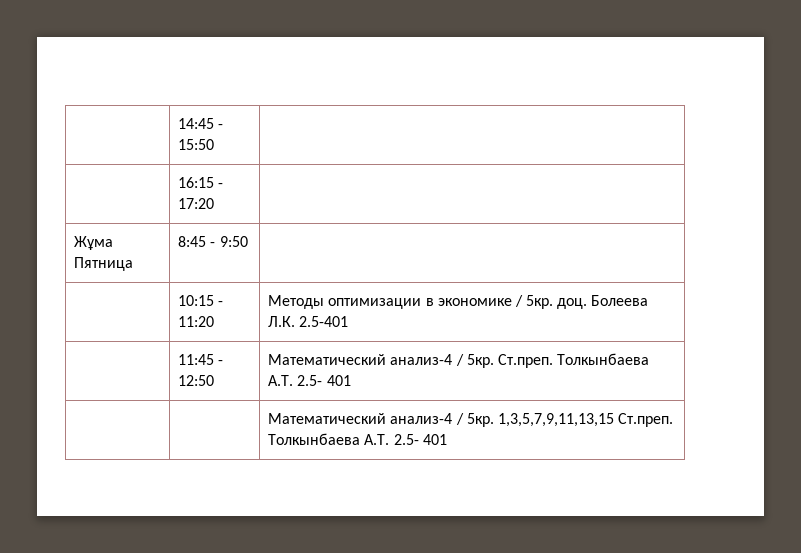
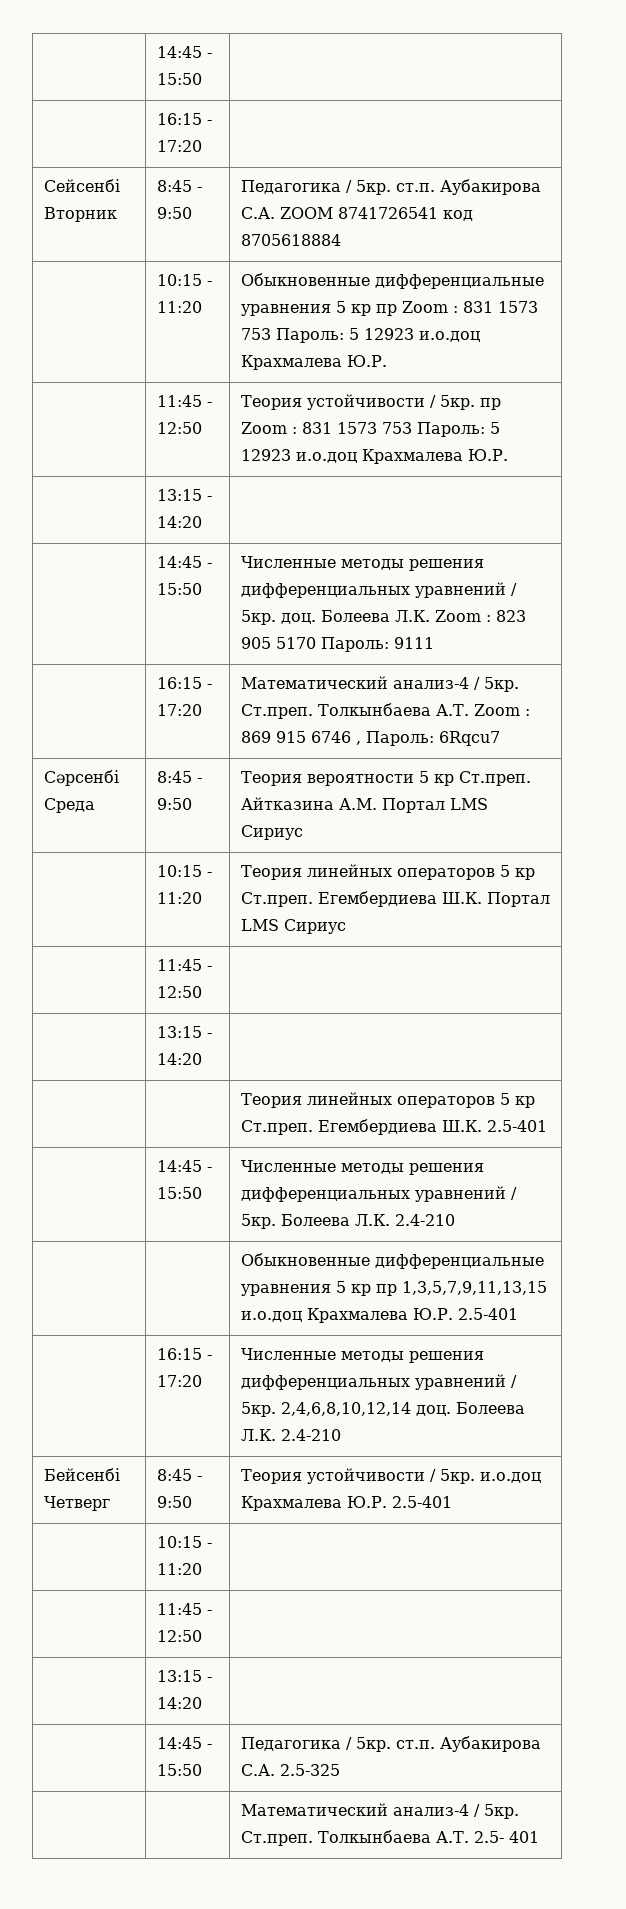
- Жұма Пятница | 8:45 - 9:50 |
- | 10:15 - 11:20 | Методы оптимизации в экономике / 5кр. доц. Болеева Л.К. 2.5-401
- | 11:45 - 12:50 | Математический анализ-4 / 5кр. Ст.преп. Толкынбаева А.Т. 2.5- 401
+ Сейсенбі Вторник | 8:45 - 9:50 | Педагогика / 5кр. ст.п. Аубакирова С.А. ZOOM 8741726541 код 8705618884
+ | 10:15 - 11:20 | Обыкновенные дифференциальные уравнения 5 кр пр Zoom : 831 1573 753 Пароль: 5 12923 и.о.доц Крахмалева Ю.Р.
+ | 11:45 - 12:50 | Теория устойчивости / 5кр. пр Zoom : 831 1573 753 Пароль: 5 12923 и.о.доц Крахмалева Ю.Р.
+ | 13:15 - 14:20 |
+ | 14:45 - 15:50 | Численные методы решения дифференциальных уравнений / 5кр. доц. Болеева Л.К. Zoom : 823 905 5170 Пароль: 9111
+ | 16:15 - 17:20 | Математический анализ-4 / 5кр. Ст.преп. Толкынбаева А.Т. Zoom : 869 915 6746 , Пароль: 6Rqcu7
+ Сәрсенбі Среда | 8:45 - 9:50 | Теория вероятности 5 кр Ст.преп. Айтказина А.М. Портал LMS Сириус
+ | 10:15 - 11:20 | Теория линейных операторов 5 кр Ст.преп. Егембердиева Ш.К. Портал LMS Сириус
+ | 11:45 - 12:50 |
+ | 13:15 - 14:20 |
+ | | Теория линейных операторов 5 кр Ст.преп. Егембердиева Ш.К. 2.5-401
+ | 14:45 - 15:50 | Численные методы решения дифференциальных уравнений / 5кр. Болеева Л.К. 2.4-210
+ | | Обыкновенные дифференциальные уравнения 5 кр пр 1,3,5,7,9,11,13,15 и.о.доц Крахмалева Ю.Р. 2.5-401
+ | 16:15 - 17:20 | Численные методы решения дифференциальных уравнений / 5кр. 2,4,6,8,10,12,14 доц. Болеева Л.К. 2.4-210
+ Бейсенбі Четверг | 8:45 - 9:50 | Теория устойчивости / 5кр. и.о.доц Крахмалева Ю.Р. 2.5-401
+ | 10:15 - 11:20 |
+ | 11:45 - 12:50 |
+ | 13:15 - 14:20 |
+ | 14:45 - 15:50 | Педагогика / 5кр. ст.п. Аубакирова С.А. 2.5-325
+ | | Математический анализ-4 / 5кр. Ст.преп. Толкынбаева А.Т. 2.5- 401
- | | Математический анализ-4 / 5кр. 1,3,5,7,9,11,13,15 Ст.преп. Толкынбаева А.Т. 2.5- 401

